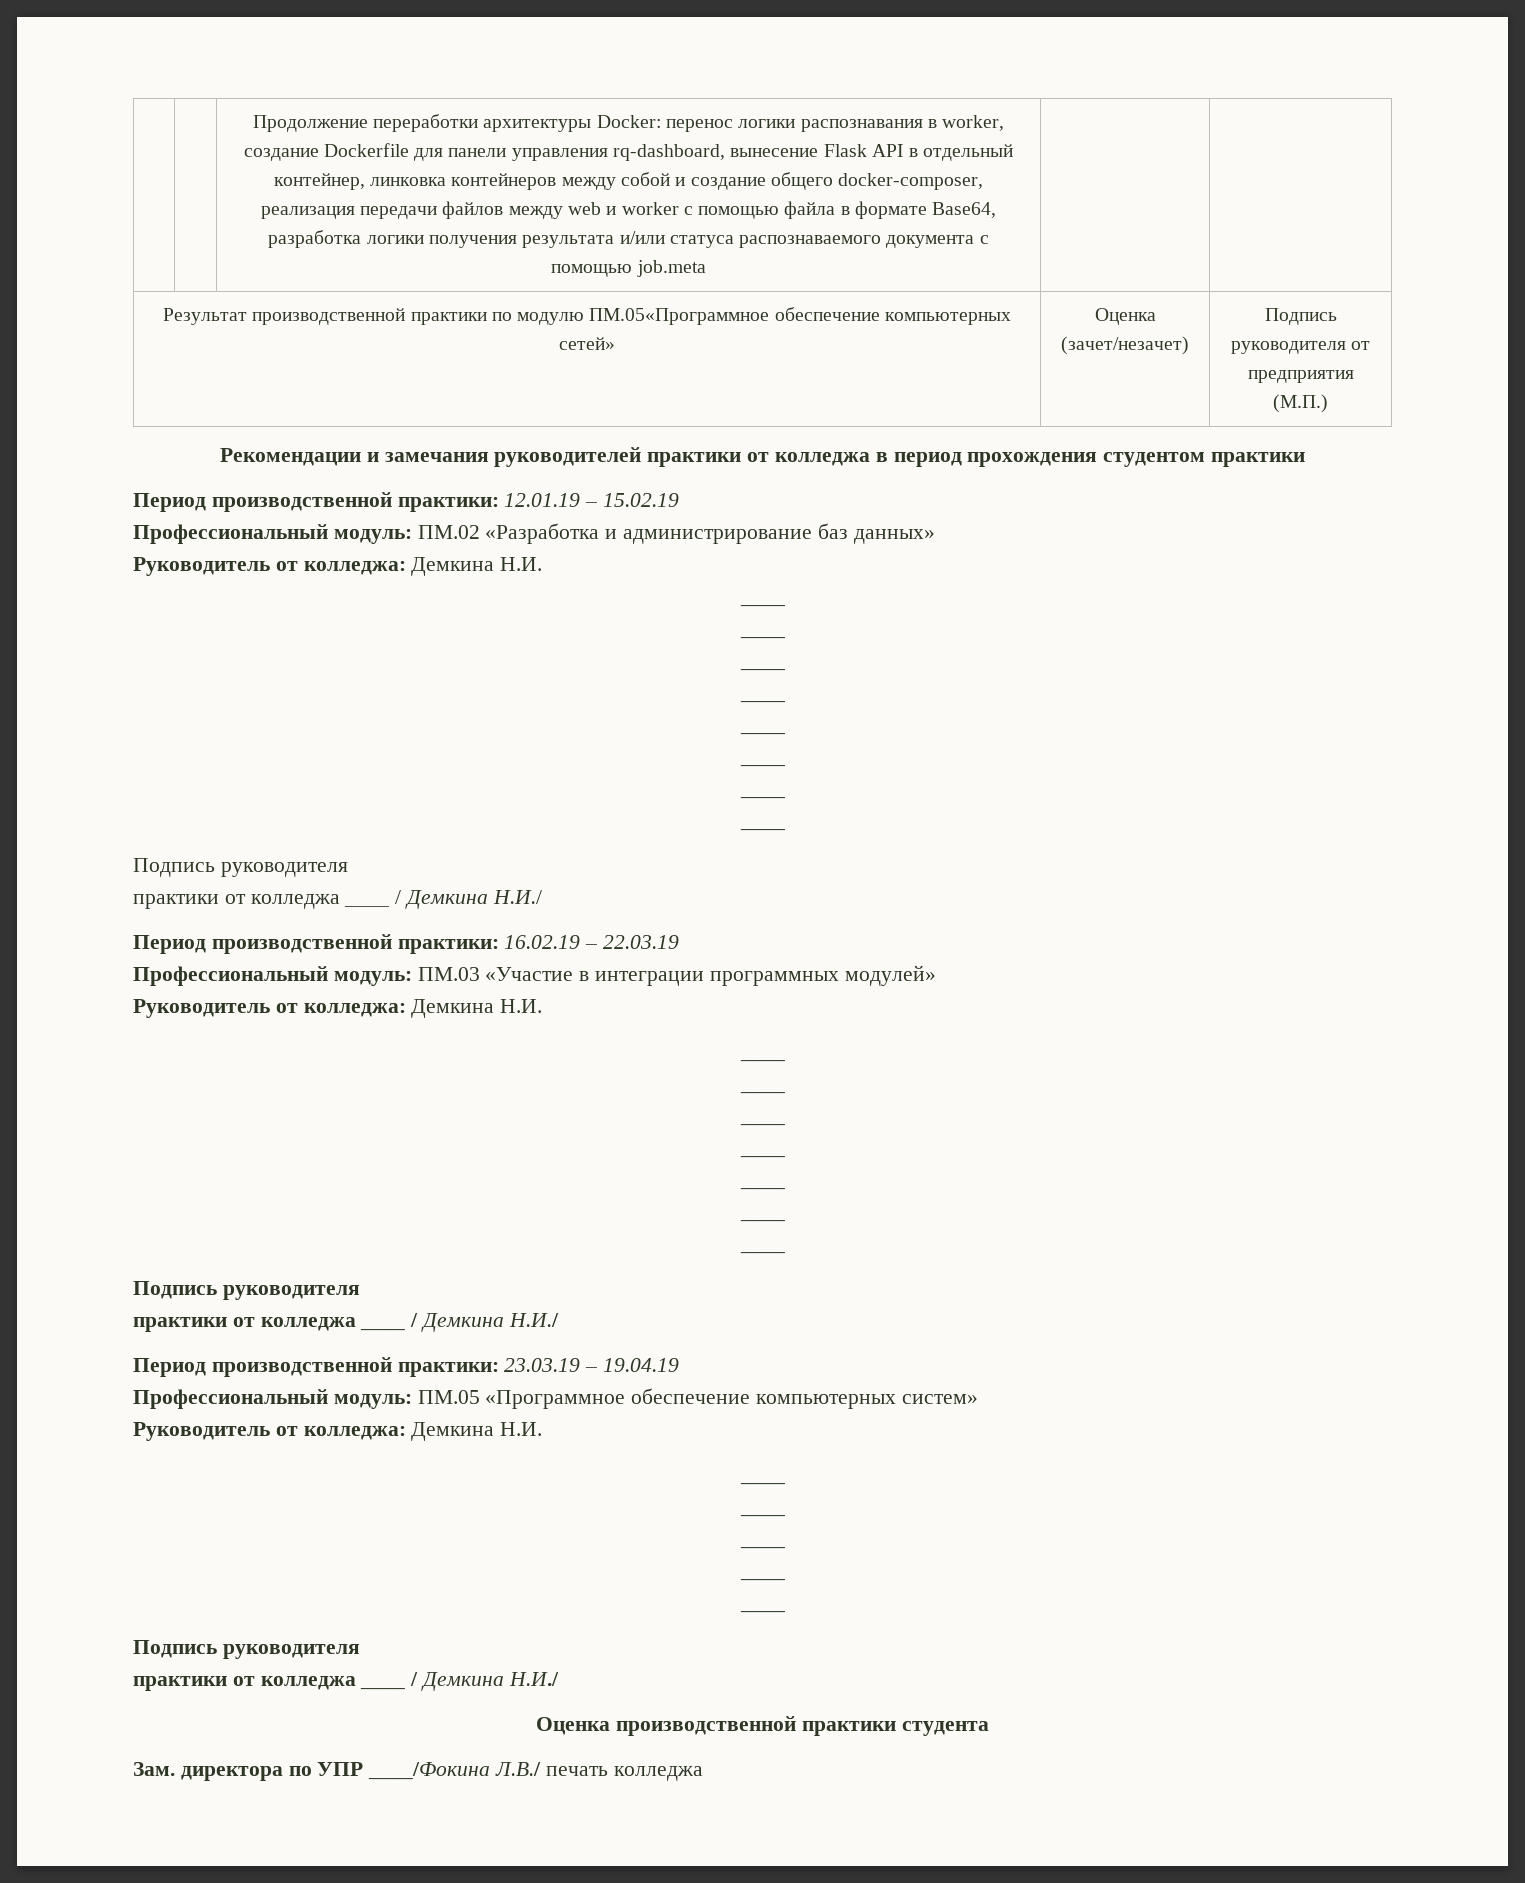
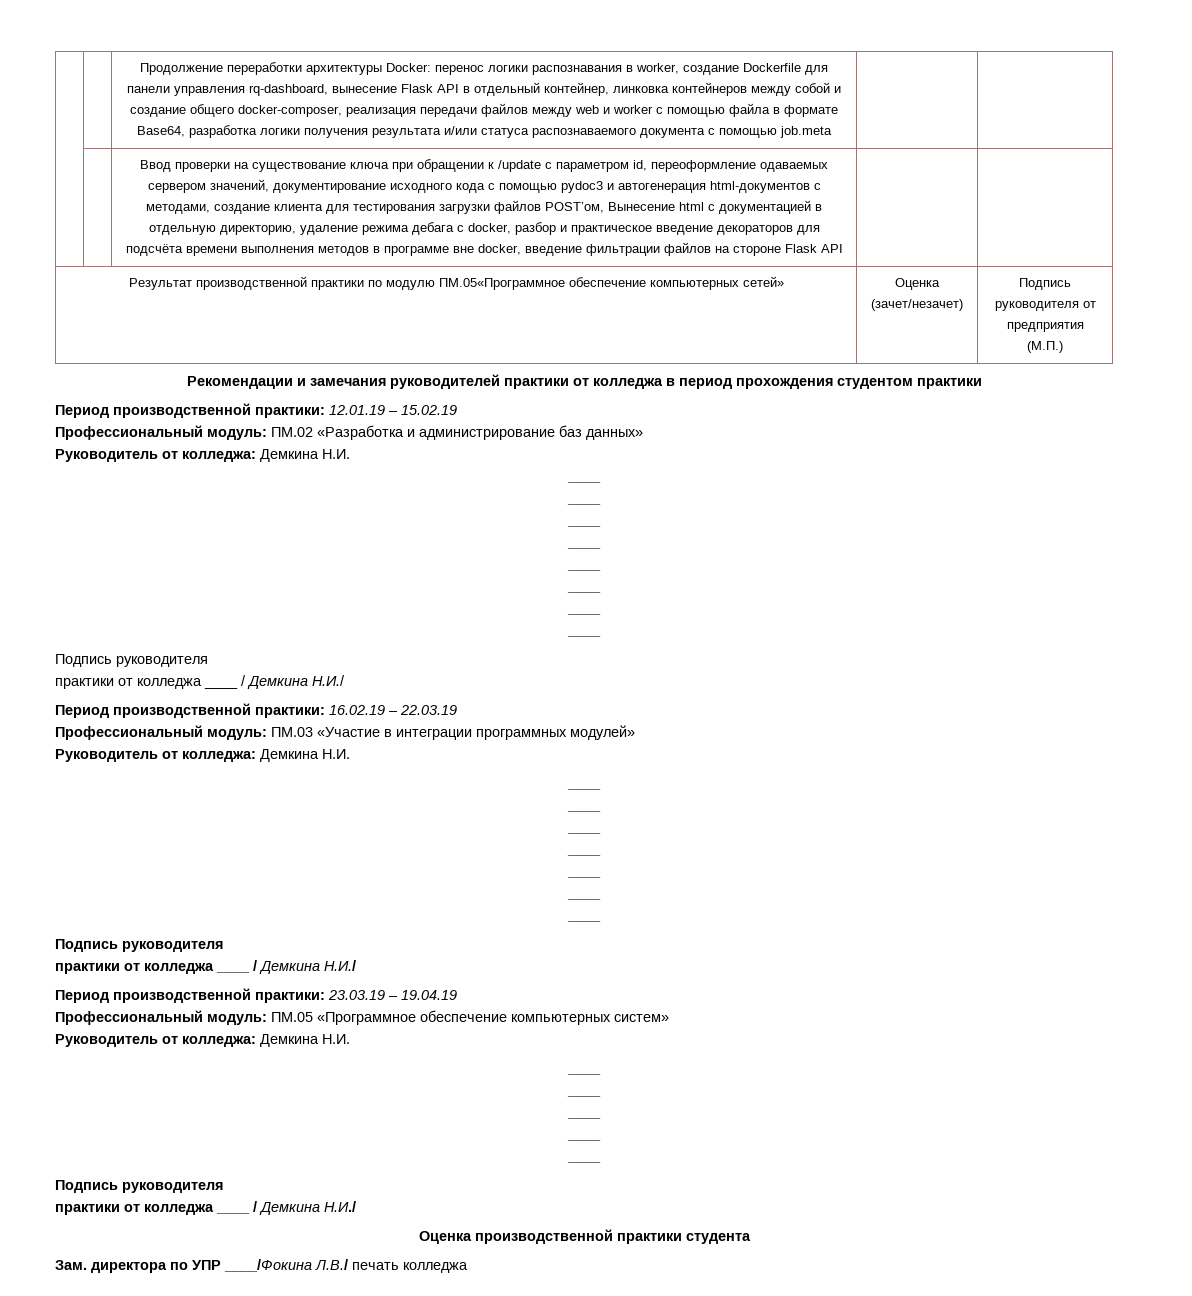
+ Ввод проверки на существование ключа при обращении к /update с параметром id, переоформление одаваемых сервером значений, документирование исходного кода с помощью pydoc3 и автогенерация html-документов с методами, создание клиента для тестирования загрузки файлов POST’ом, Вынесение html с документацией в отдельную директорию, удаление режима дебага с docker, разбор и практическое введение декораторов для подсчёта времени выполнения методов в программе вне docker, введение фильтрации файлов на стороне Flask API

